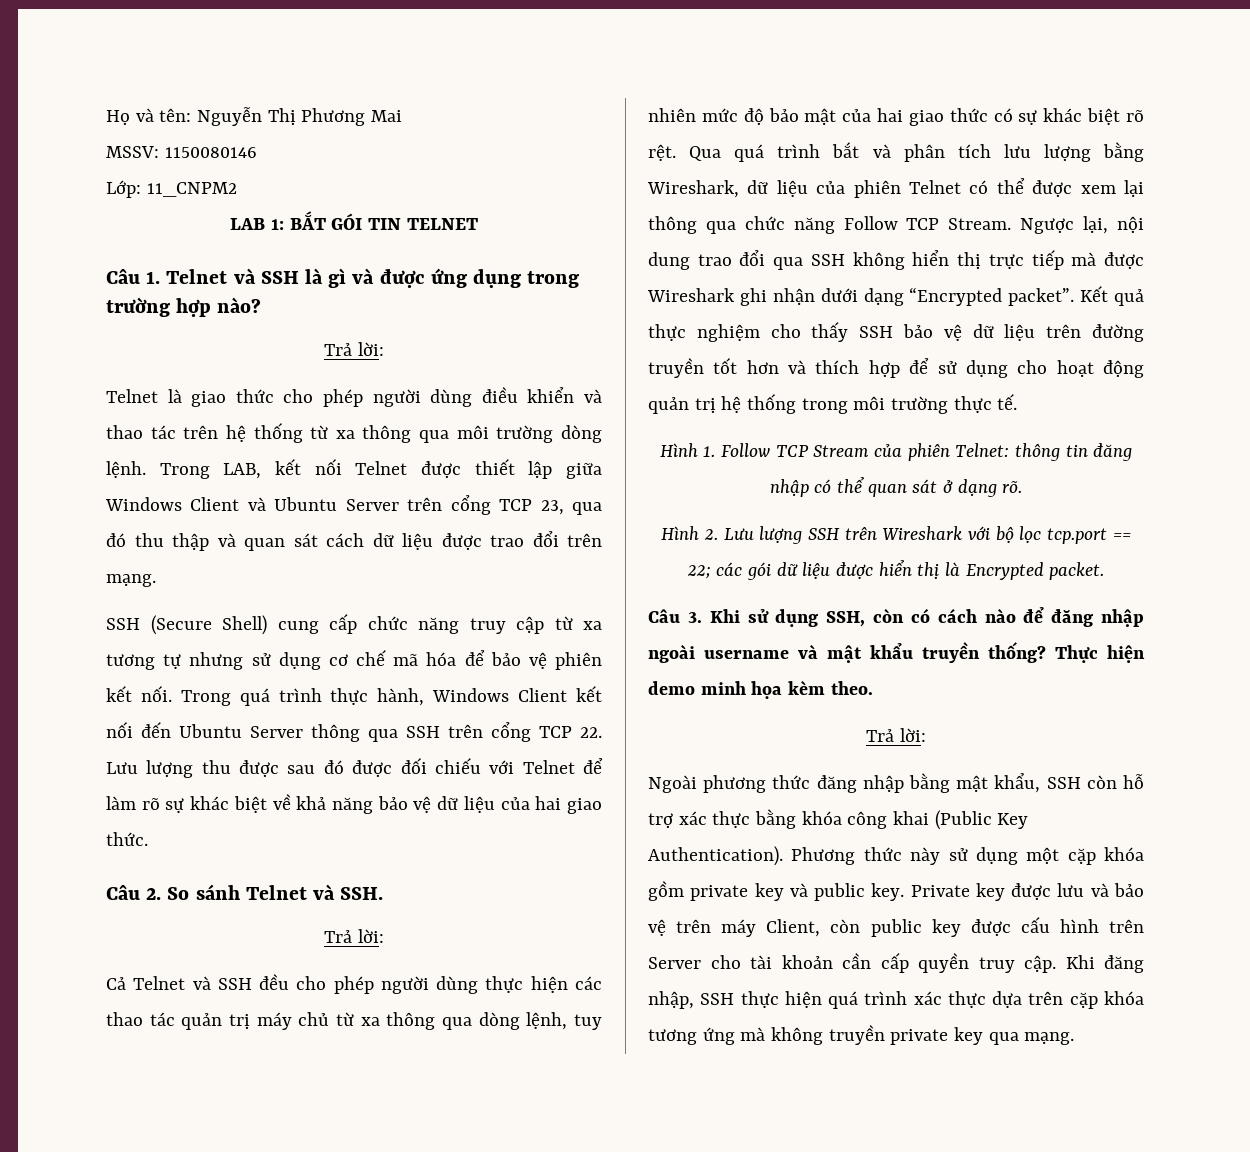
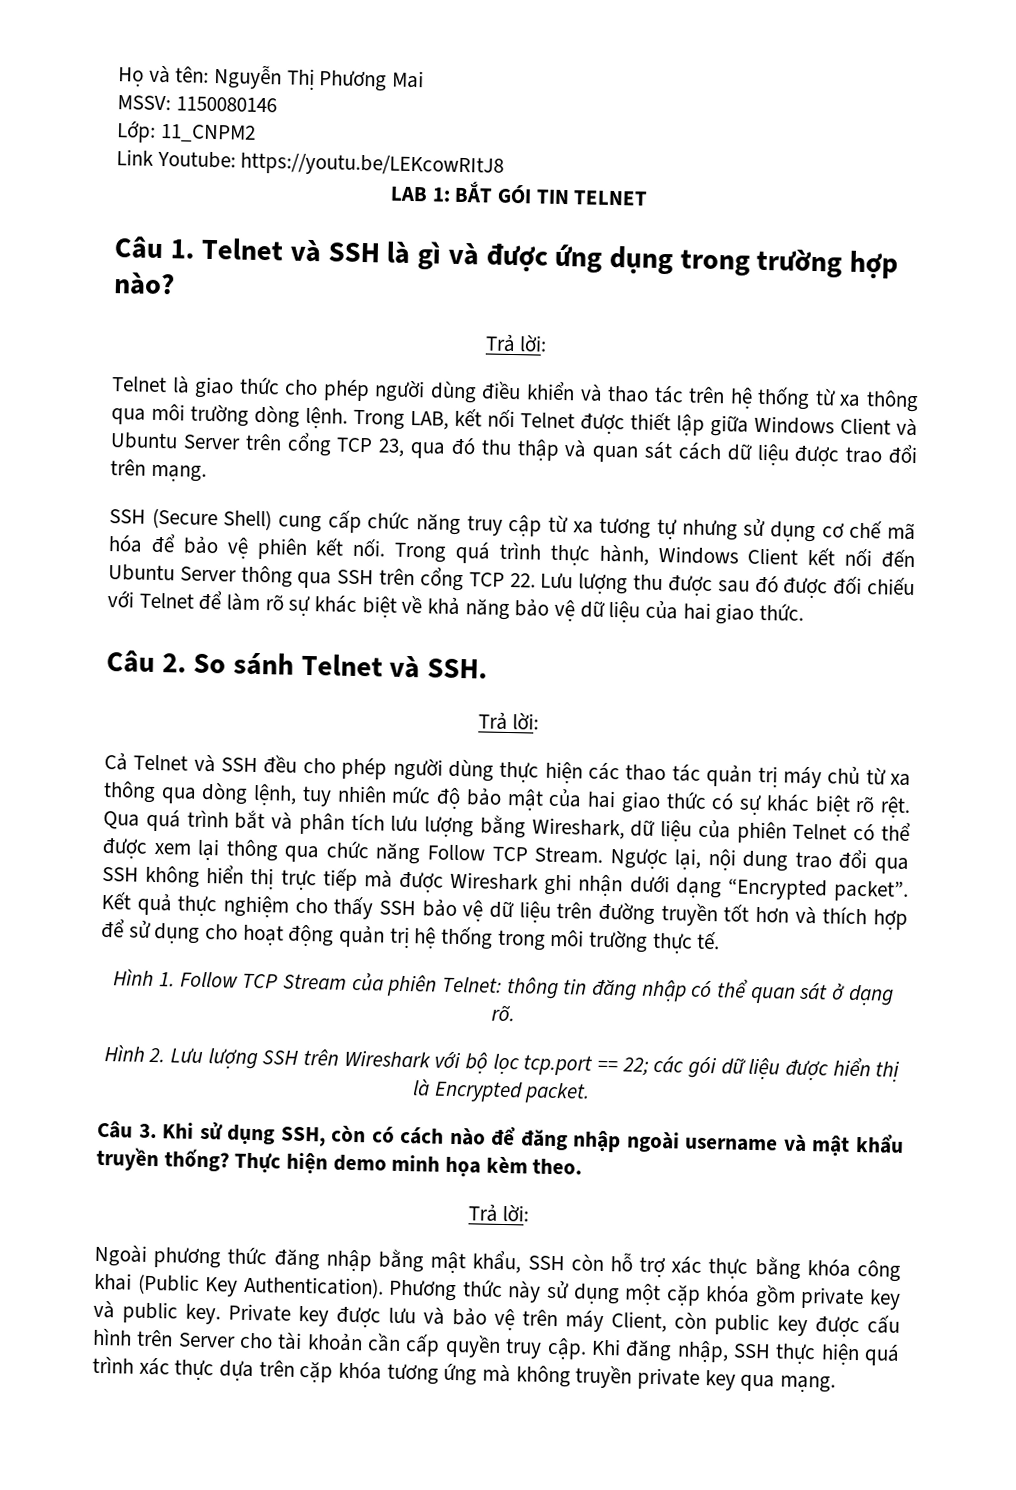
+ Link Youtube: https://youtu.be/LEKcowRItJ8

